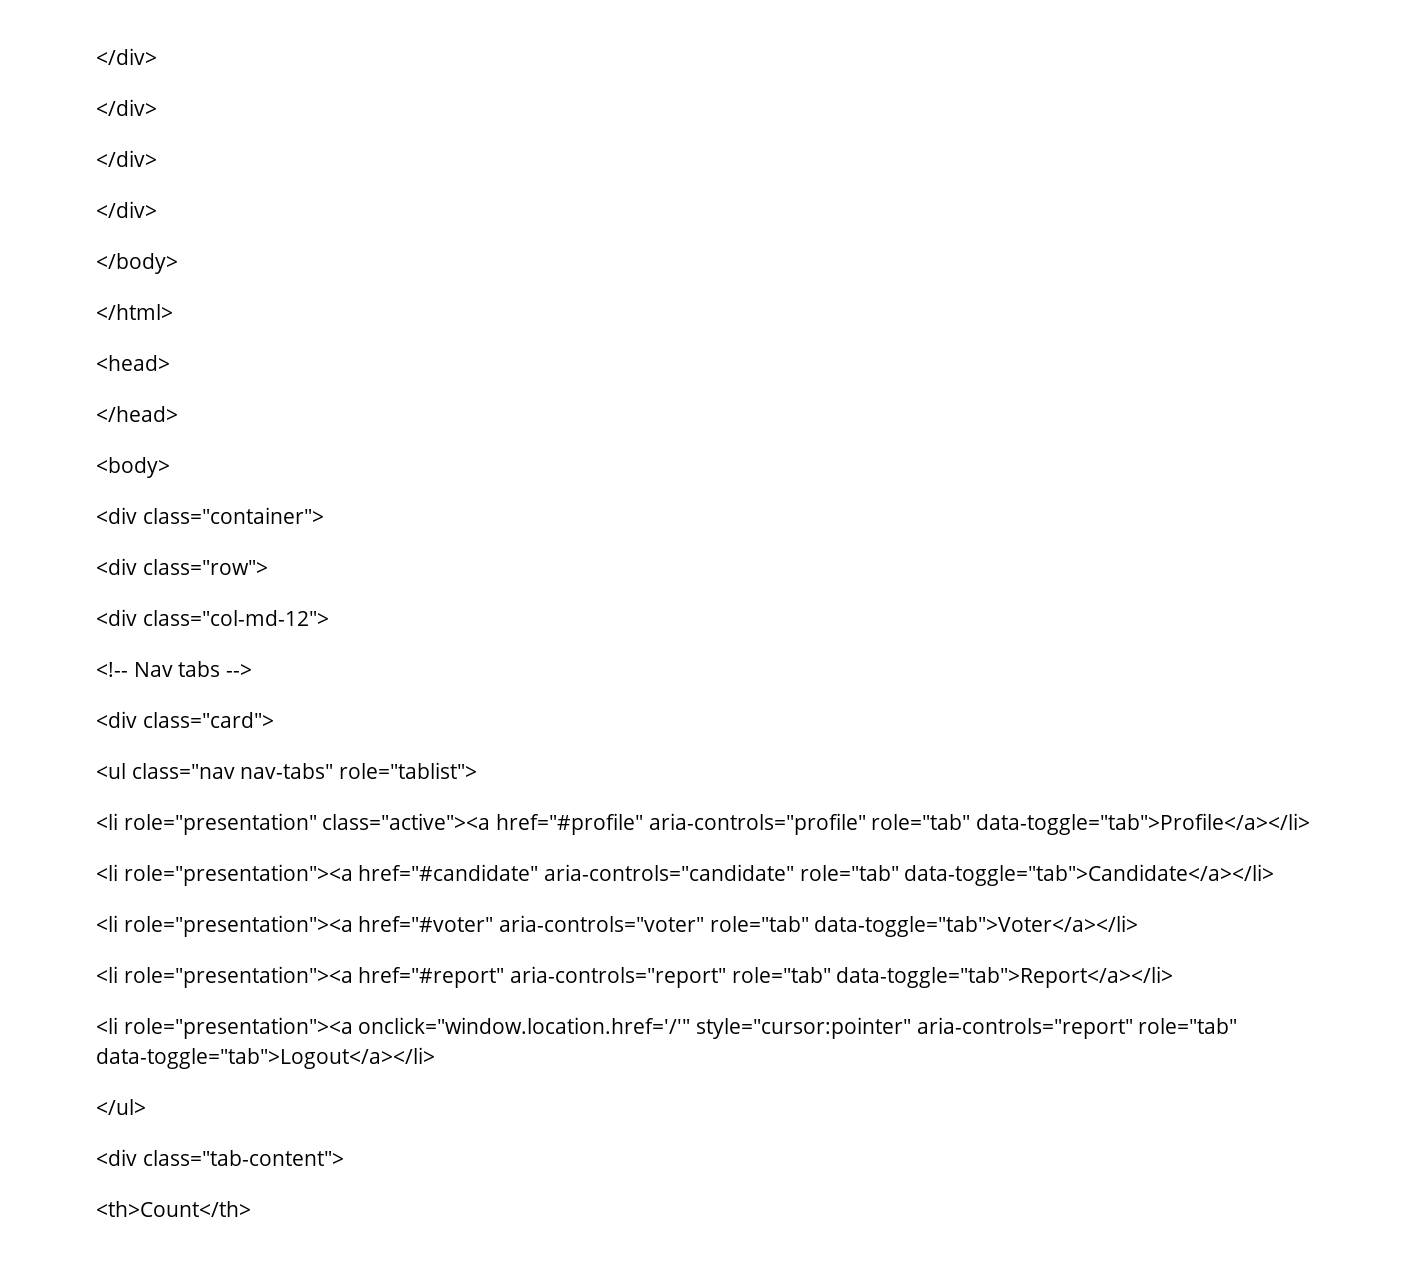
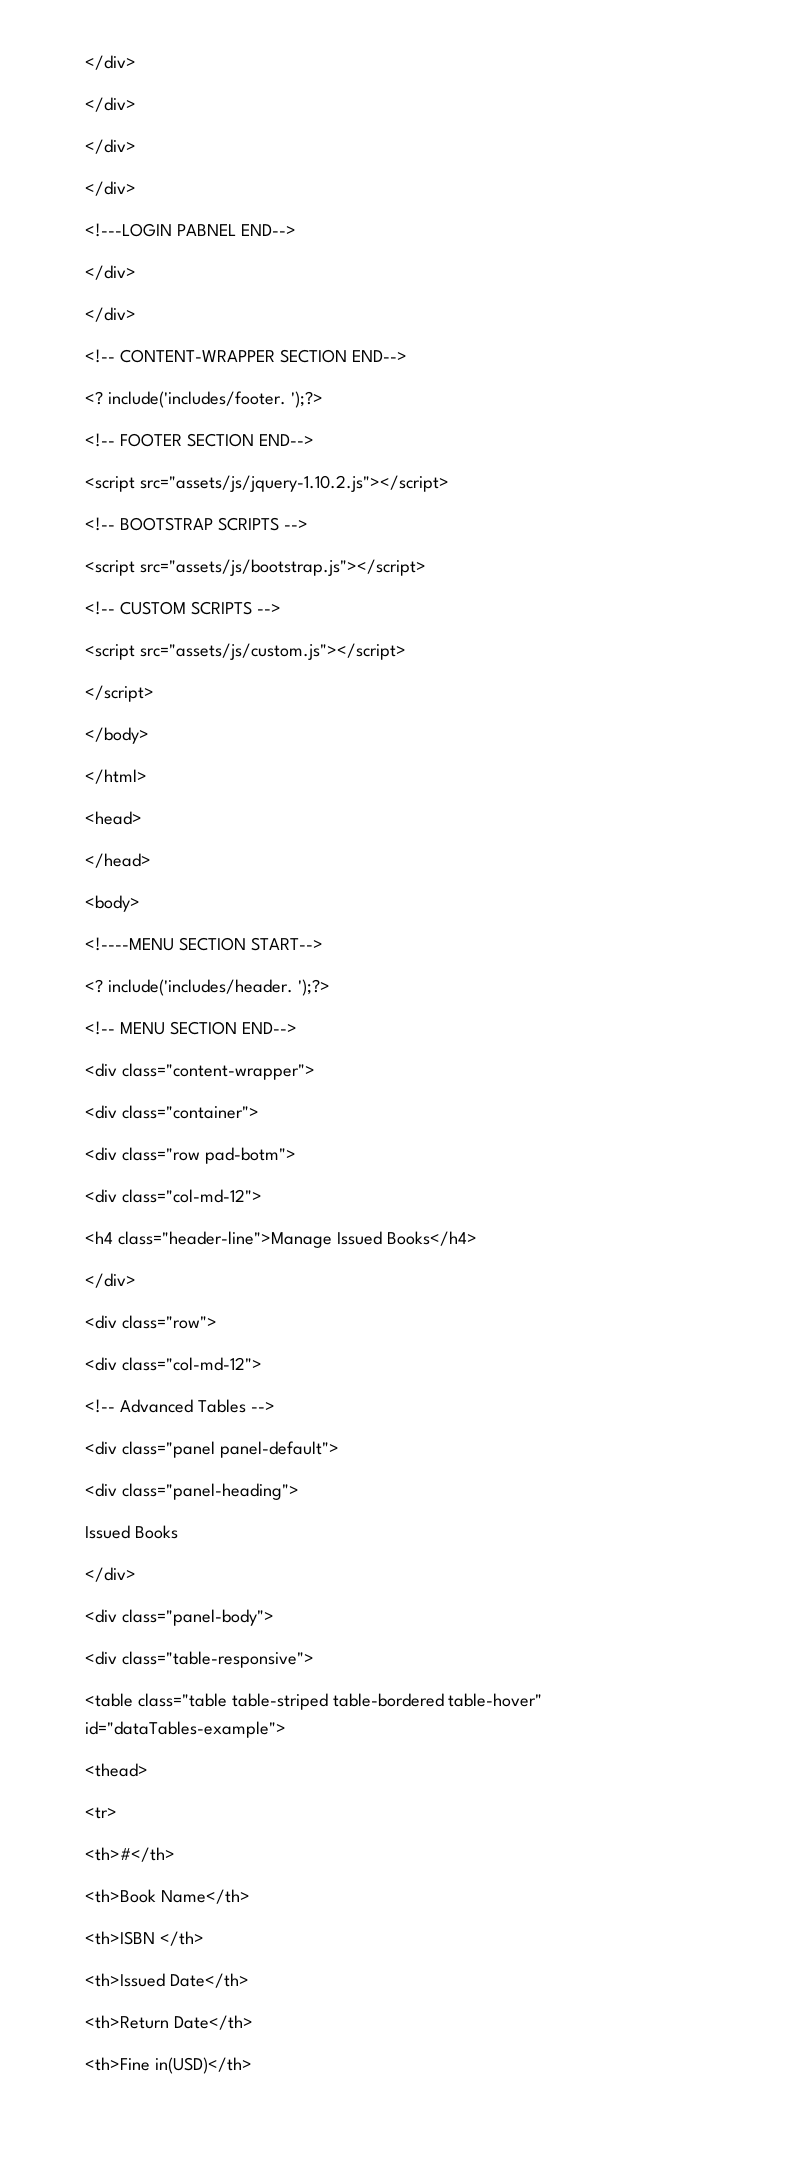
+ <!---LOGIN PABNEL END-->
+ </div>
+ </div>
+ <!-- CONTENT-WRAPPER SECTION END-->
+ <? include('includes/footer. ');?>
+ <!-- FOOTER SECTION END-->
+ <script src="assets/js/jquery-1.10.2.js"></script>
+ <!-- BOOTSTRAP SCRIPTS -->
+ <script src="assets/js/bootstrap.js"></script>
+ <!-- CUSTOM SCRIPTS -->
+ <script src="assets/js/custom.js"></script>
+ </script>
+ <!----MENU SECTION START-->
+ <? include('includes/header. ');?>
+ <!-- MENU SECTION END-->
+ <div class="content-wrapper">
  <div class="container">
+ <div class="row pad-botm">
+ <div class="col-md-12">
+ <h4 class="header-line">Manage Issued Books</h4>
+ </div>
- <!-- Nav tabs -->
+ <!-- Advanced Tables -->
- <div class="card">
- <ul class="nav nav-tabs" role="tablist">
- <li role="presentation" class="active"><a href="#profile" aria-controls="profile" role="tab" data-toggle="tab">Profile</a></li>
- <li role="presentation"><a href="#candidate" aria-controls="candidate" role="tab" data-toggle="tab">Candidate</a></li>
- <li role="presentation"><a href="#voter" aria-controls="voter" role="tab" data-toggle="tab">Voter</a></li>
- <li role="presentation"><a href="#report" aria-controls="report" role="tab" data-toggle="tab">Report</a></li>
- <li role="presentation"><a onclick="window.location.href='/'" style="cursor:pointer" aria-controls="report" role="tab" data-toggle="tab">Logout</a></li>
- </ul>
- <div class="tab-content">
- <th>Count</th>
+ <div class="panel panel-default">
+ <div class="panel-heading">
+ Issued Books
+ </div>
+ <div class="panel-body">
+ <div class="table-responsive">
+ <table class="table table-striped table-bordered table-hover" id="dataTables-example">
+ <thead>
+ <tr>
+ <th>#</th>
+ <th>Book Name</th>
+ <th>ISBN </th>
+ <th>Issued Date</th>
+ <th>Return Date</th>
+ <th>Fine in(USD)</th>

